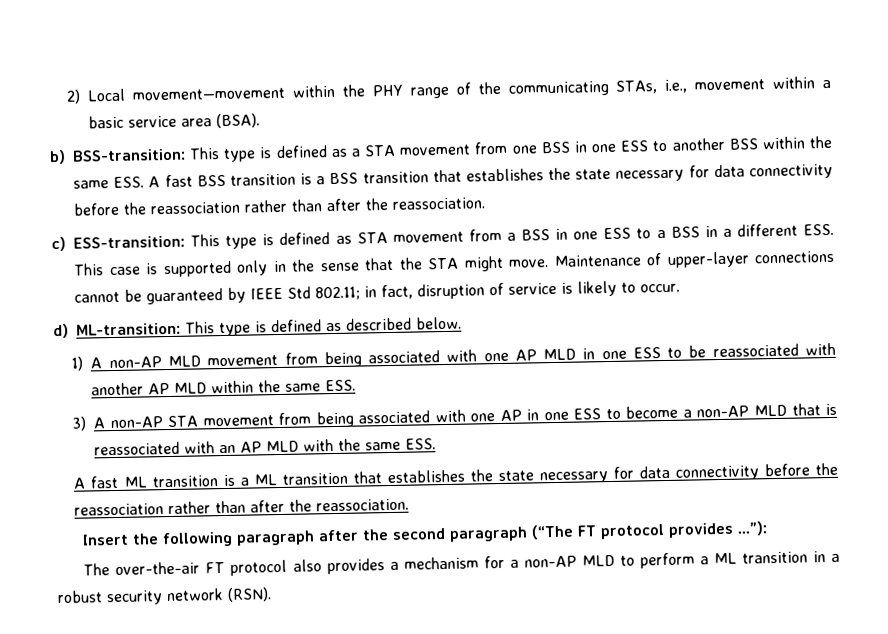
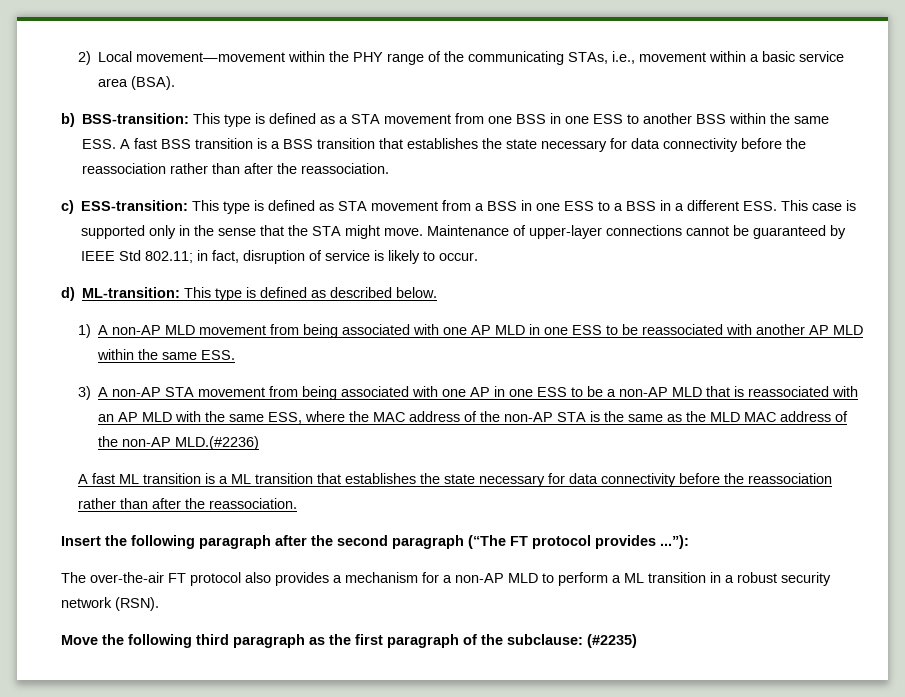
- 3) A non-AP STA movement from being associated with one AP in one ESS to become a non-AP MLD that is reassociated with an AP MLD with the same ESS.
+ 3) A non-AP STA movement from being associated with one AP in one ESS to be a non-AP MLD that is reassociated with an AP MLD with the same ESS, where the MAC address of the non-AP STA is the same as the MLD MAC address of the non-AP MLD.(#2236)
+ Move the following third paragraph as the first paragraph of the subclause: (#2235)

